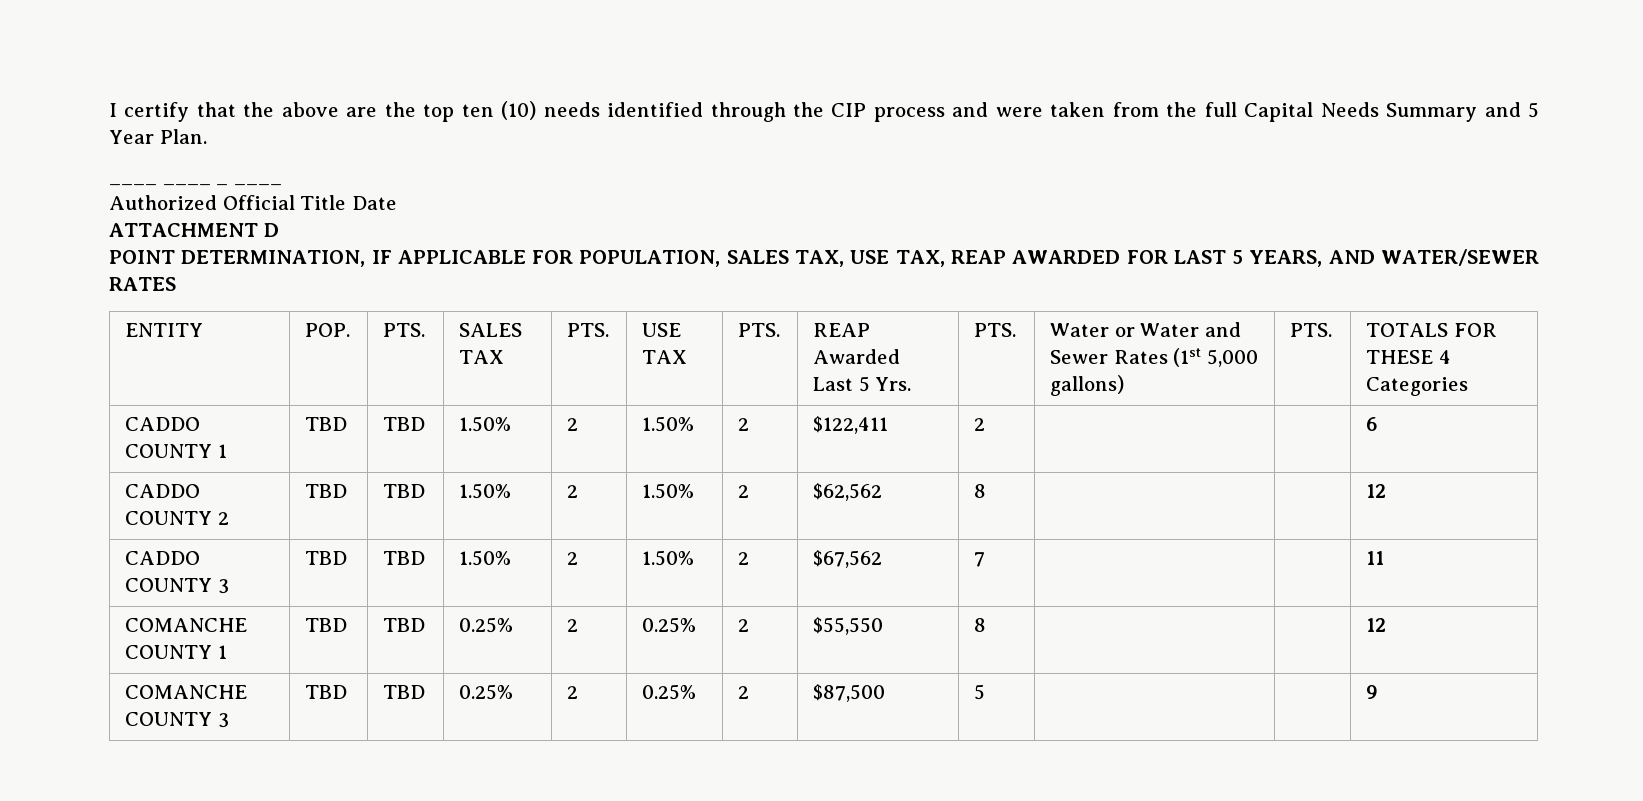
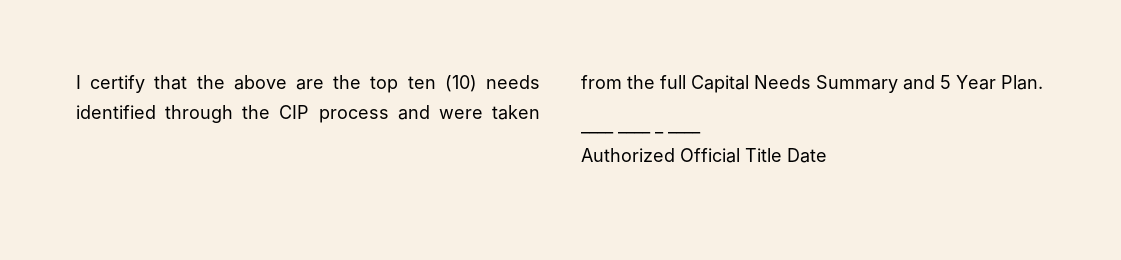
- ATTACHMENT D
- POINT DETERMINATION, IF APPLICABLE FOR POPULATION, SALES TAX, USE TAX, REAP AWARDED FOR LAST 5 YEARS, AND WATER/SEWER RATES
- ENTITY | POP. | PTS. | SALES TAX | PTS. | USE TAX | PTS. | REAP Awarded Last 5 Yrs. | PTS. | Water or Water and Sewer Rates (1st 5,000 gallons) | PTS. | TOTALS FOR THESE 4 Categories
- CADDO COUNTY 1 | TBD | TBD | 1.50% | 2 | 1.50% | 2 | $122,411 | 2 | | | 6
- CADDO COUNTY 2 | TBD | TBD | 1.50% | 2 | 1.50% | 2 | $62,562 | 8 | | | 12
- CADDO COUNTY 3 | TBD | TBD | 1.50% | 2 | 1.50% | 2 | $67,562 | 7 | | | 11
- COMANCHE COUNTY 1 | TBD | TBD | 0.25% | 2 | 0.25% | 2 | $55,550 | 8 | | | 12
- COMANCHE COUNTY 3 | TBD | TBD | 0.25% | 2 | 0.25% | 2 | $87,500 | 5 | | | 9

